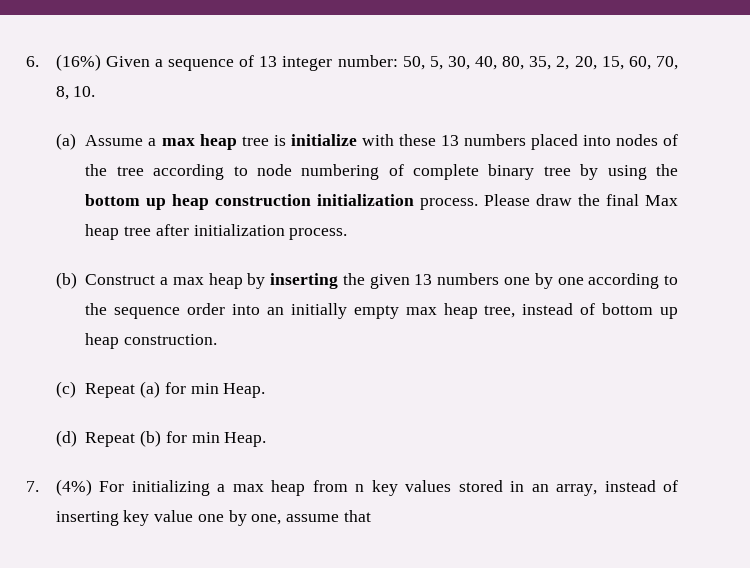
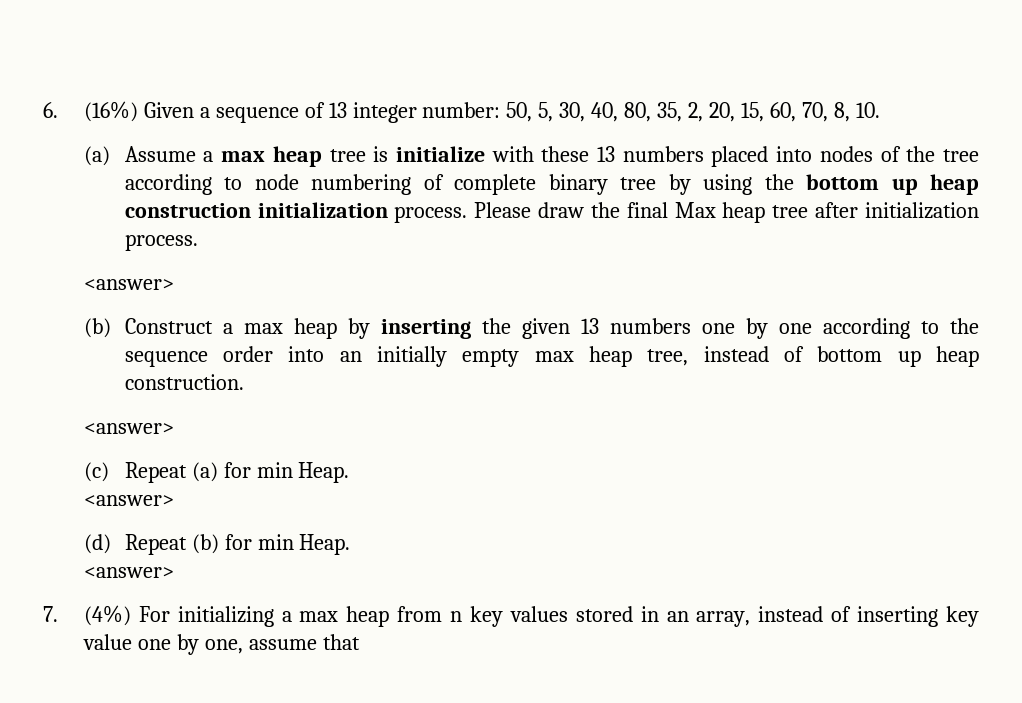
  Please draw the final Max heap tree after initialization process.
+ <answer>
  (b) Construct a max heap by inserting the given 13 numbers one by one according to the sequence order into an initially empty max heap tree, instead of bottom up heap construction.
+ <answer>
  (c) Repeat (a) for min Heap.
+ <answer>
  (d) Repeat (b) for min Heap.
+ <answer>

